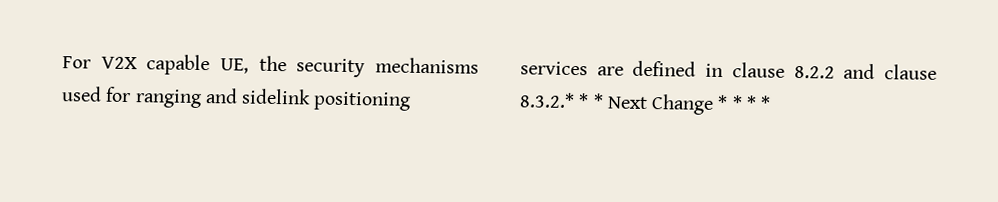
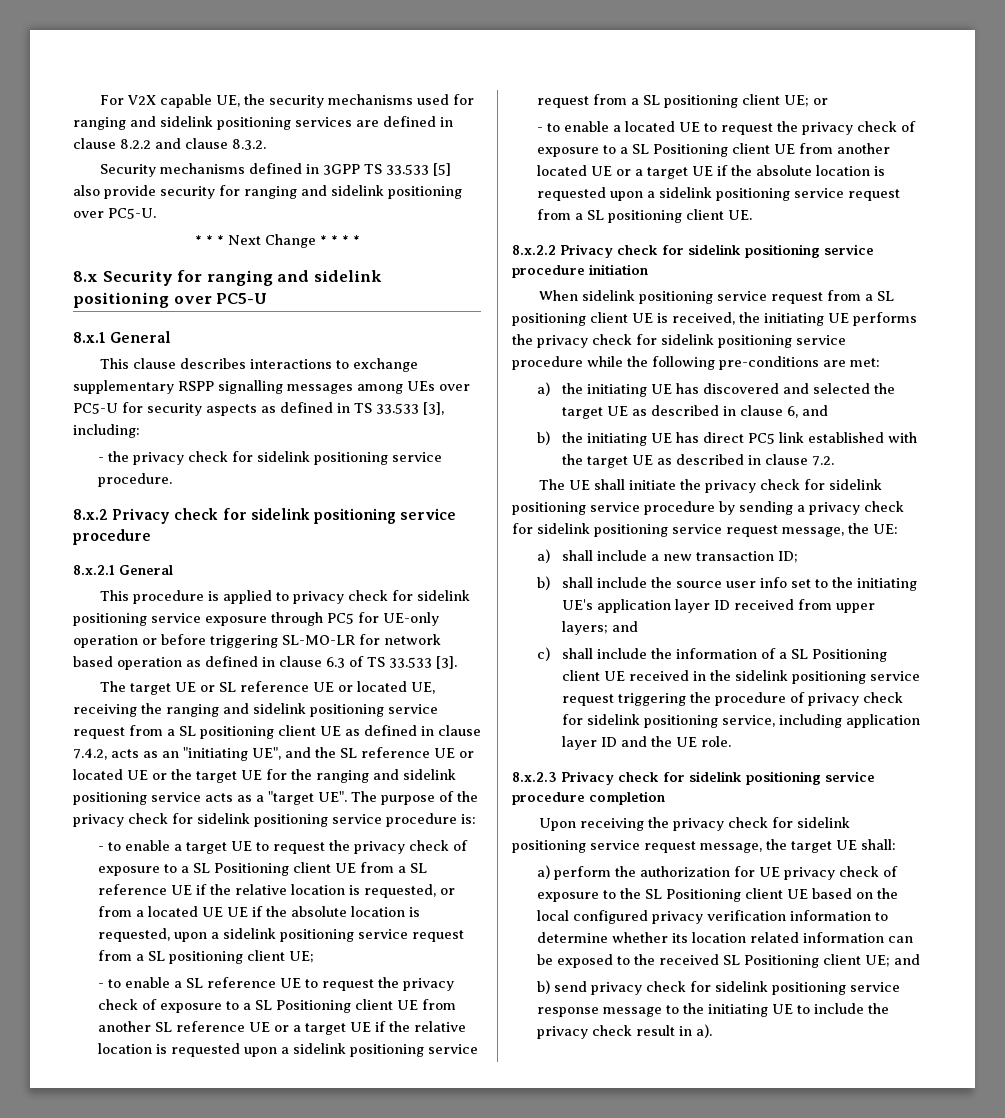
- For V2X capable UE, the security mechanisms used for ranging and sidelink positioning services are defined in clause 8.2.2 and clause 8.3.2.* * * Next Change * * * *
+ For V2X capable UE, the security mechanisms used for ranging and sidelink positioning services are defined in clause 8.2.2 and clause 8.3.2.
+ Security mechanisms defined in 3GPP TS 33.533 [5] also provide security for ranging and sidelink positioning over PC5-U.
+ * * * Next Change * * * *
+ 8.x Security for ranging and sidelink positioning over PC5-U
+ 8.x.1 General
+ This clause describes interactions to exchange supplementary RSPP signalling messages among UEs over PC5-U for security aspects as defined in TS 33.533 [3], including:
+ - the privacy check for sidelink positioning service procedure.
+ 8.x.2 Privacy check for sidelink positioning service procedure
+ 8.x.2.1 General
+ This procedure is applied to privacy check for sidelink positioning service exposure through PC5 for UE-only operation or before triggering SL-MO-LR for network based operation as defined in clause 6.3 of TS 33.533 [3].
+ The target UE or SL reference UE or located UE, receiving the ranging and sidelink positioning service request from a SL positioning client UE as defined in clause 7.4.2, acts as an "initiating UE", and the SL reference UE or located UE or the target UE for the ranging and sidelink positioning service acts as a "target UE". The purpose of the privacy check for sidelink positioning service procedure is:
+ - to enable a target UE to request the privacy check of exposure to a SL Positioning client UE from a SL reference UE if the relative location is requested, or from a located UE UE if the absolute location is requested, upon a sidelink positioning service request from a SL positioning client UE;
+ - to enable a SL reference UE to request the privacy check of exposure to a SL Positioning client UE from another SL reference UE or a target UE if the relative location is requested upon a sidelink positioning service request from a SL positioning client UE; or
+ - to enable a located UE to request the privacy check of exposure to a SL Positioning client UE from another located UE or a target UE if the absolute location is requested upon a sidelink positioning service request from a SL positioning client UE.
+ 8.x.2.2 Privacy check for sidelink positioning service procedure initiation
+ When sidelink positioning service request from a SL positioning client UE is received, the initiating UE performs the privacy check for sidelink positioning service procedure while the following pre-conditions are met:
+ a) the initiating UE has discovered and selected the target UE as described in clause 6, and
+ b) the initiating UE has direct PC5 link established with the target UE as described in clause 7.2.
+ The UE shall initiate the privacy check for sidelink positioning service procedure by sending a privacy check for sidelink positioning service request message, the UE:
+ a) shall include a new transaction ID;
+ b) shall include the source user info set to the initiating UE's application layer ID received from upper layers; and
+ c) shall include the information of a SL Positioning client UE received in the sidelink positioning service request triggering the procedure of privacy check for sidelink positioning service, including application layer ID and the UE role.
+ 8.x.2.3 Privacy check for sidelink positioning service procedure completion
+ Upon receiving the privacy check for sidelink positioning service request message, the target UE shall:
+ a) perform the authorization for UE privacy check of exposure to the SL Positioning client UE based on the local configured privacy verification information to determine whether its location related information can be exposed to the received SL Positioning client UE; and
+ b) send privacy check for sidelink positioning service response message to the initiating UE to include the privacy check result in a).

